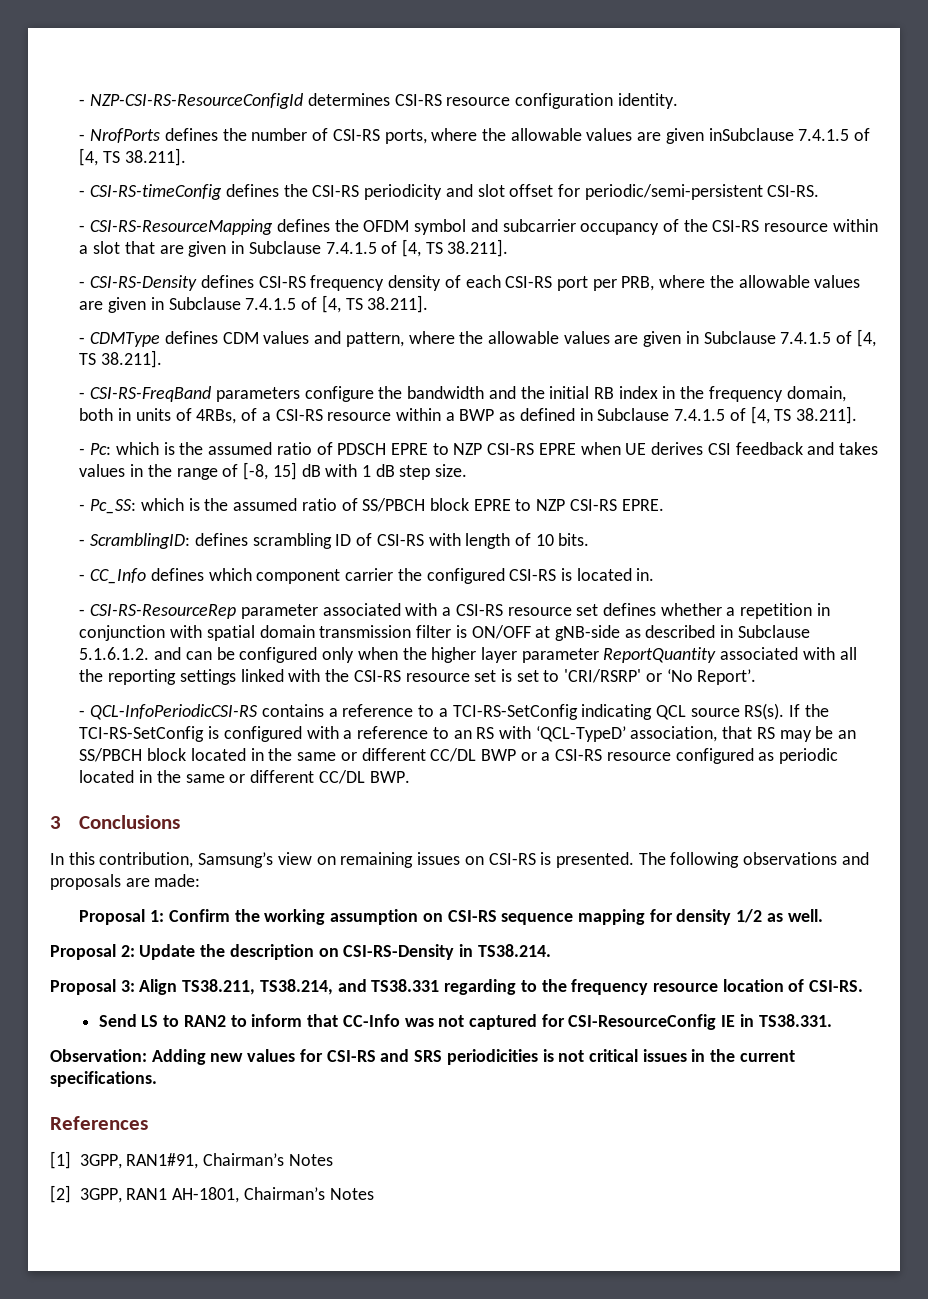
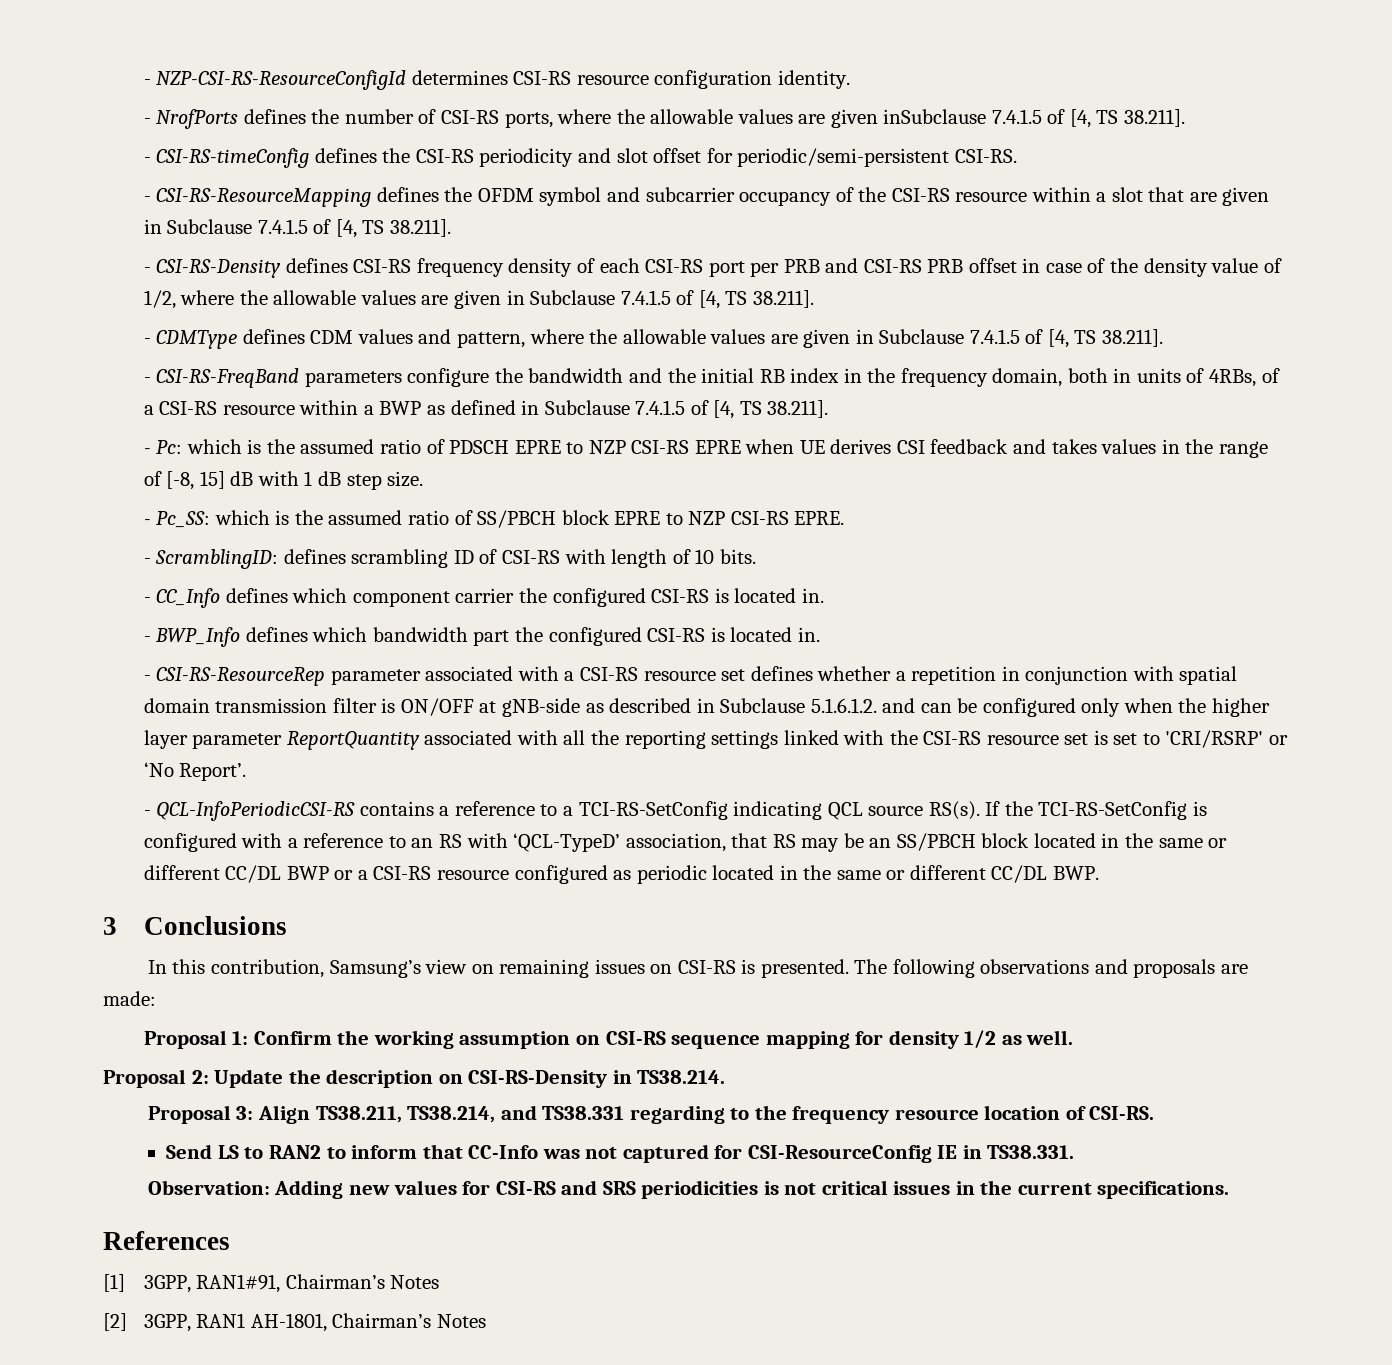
- - CSI-RS-Density defines CSI-RS frequency density of each CSI-RS port per PRB, where the allowable values are given in Subclause 7.4.1.5 of [4, TS 38.211].
+ - CSI-RS-Density defines CSI-RS frequency density of each CSI-RS port per PRB and CSI-RS PRB offset in case of the density value of 1/2, where the allowable values are given in Subclause 7.4.1.5 of [4, TS 38.211].
+ - BWP_Info defines which bandwidth part the configured CSI-RS is located in.

